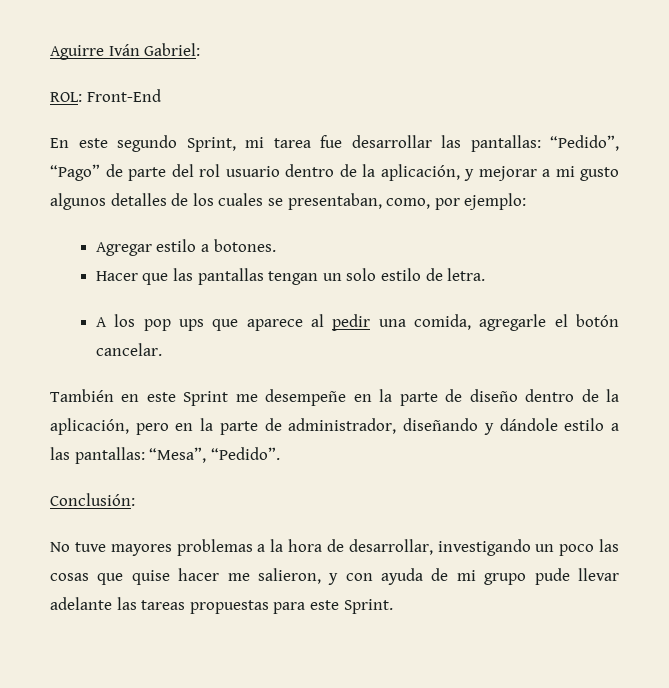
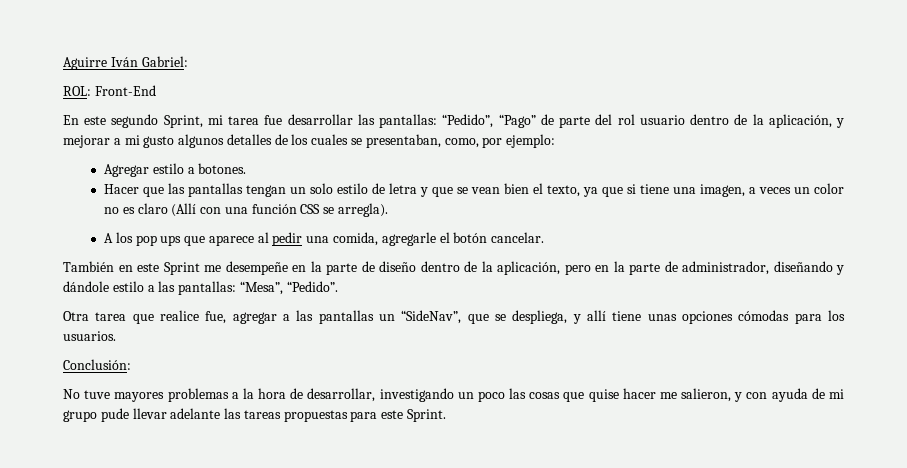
- Hacer que las pantallas tengan un solo estilo de letra.
+ Hacer que las pantallas tengan un solo estilo de letra y que se vean bien el texto, ya que si tiene una imagen, a veces un color no es claro (Allí con una función CSS se arregla).
+ Otra tarea que realice fue, agregar a las pantallas un “SideNav”, que se despliega, y allí tiene unas opciones cómodas para los usuarios.

